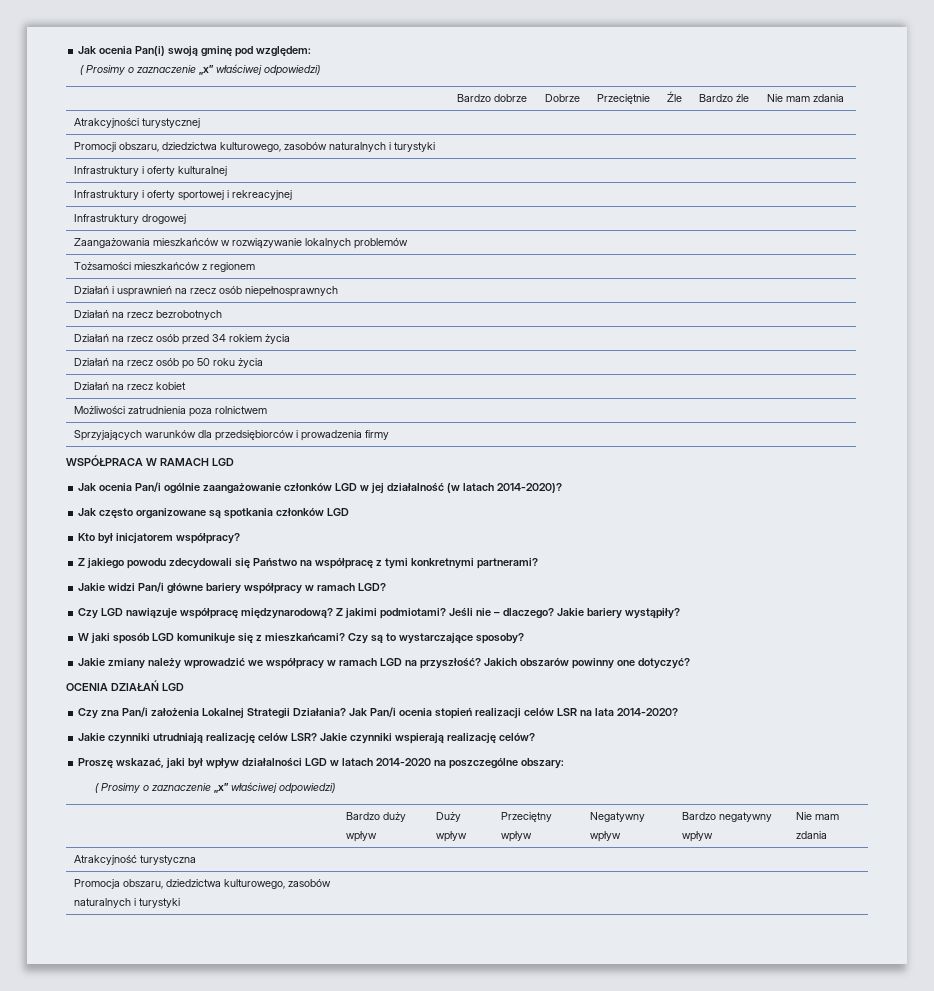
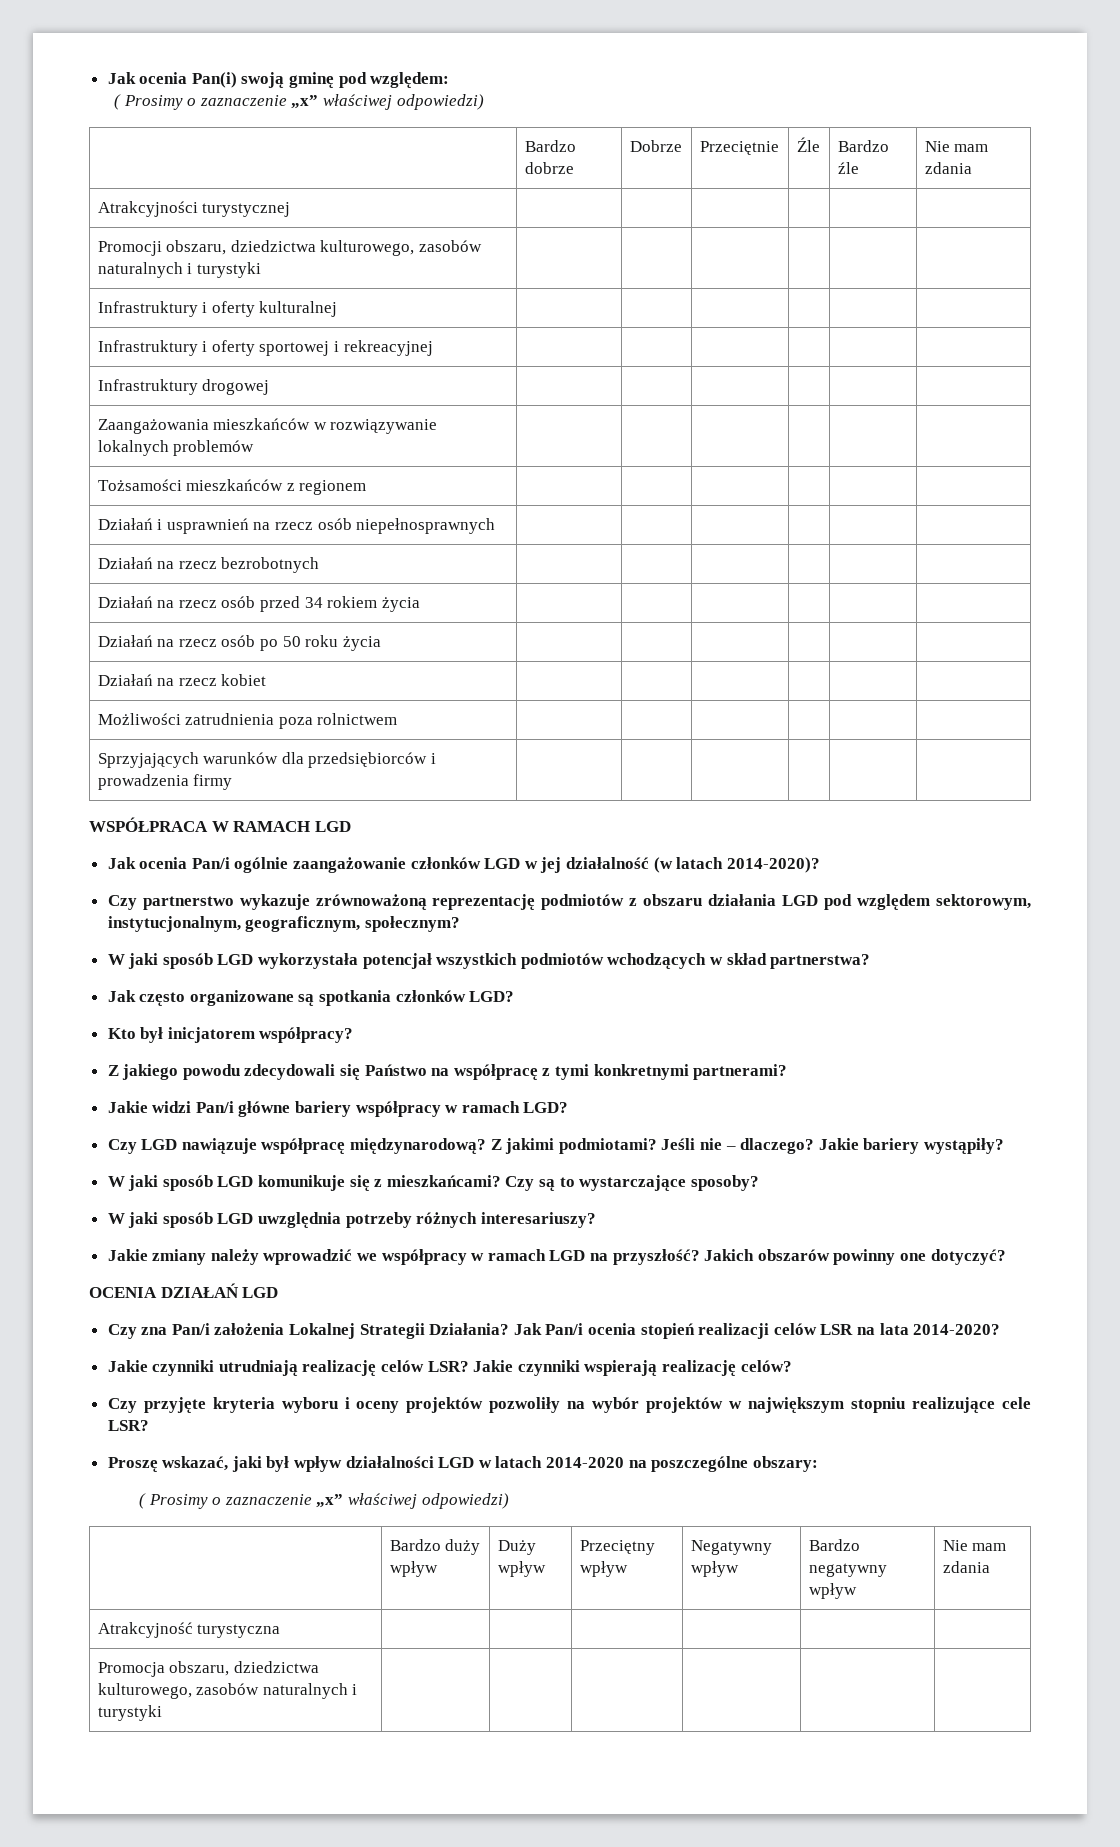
+ Czy partnerstwo wykazuje zrównoważoną reprezentację podmiotów z obszaru działania LGD pod względem sektorowym, instytucjonalnym, geograficznym, społecznym?
+ W jaki sposób LGD wykorzystała potencjał wszystkich podmiotów wchodzących w skład partnerstwa?
- Jak często organizowane są spotkania członków LGD
+ Jak często organizowane są spotkania członków LGD?
+ W jaki sposób LGD uwzględnia potrzeby różnych interesariuszy?
+ Czy przyjęte kryteria wyboru i oceny projektów pozwoliły na wybór projektów w największym stopniu realizujące cele LSR?

